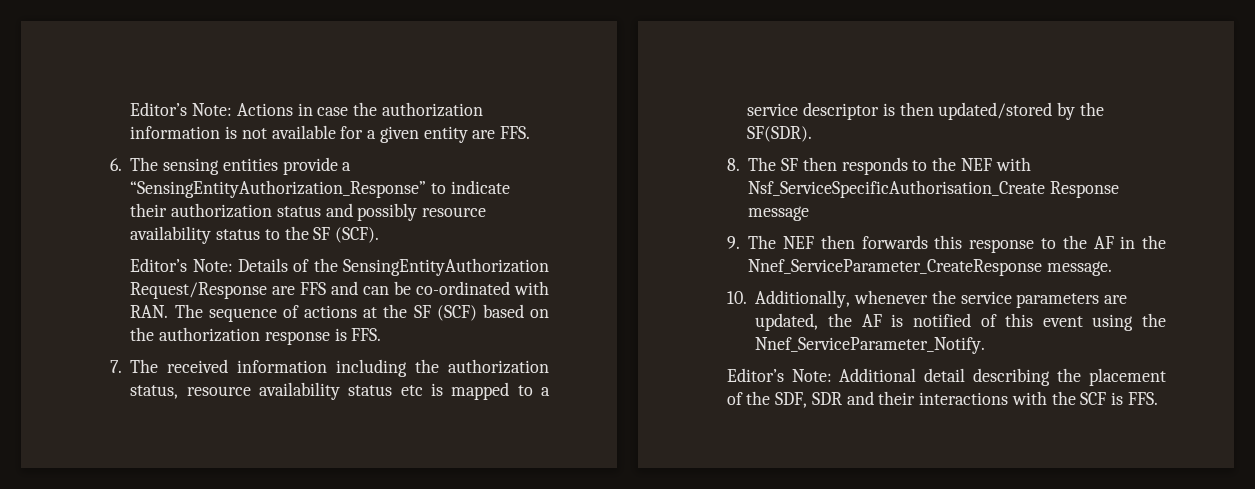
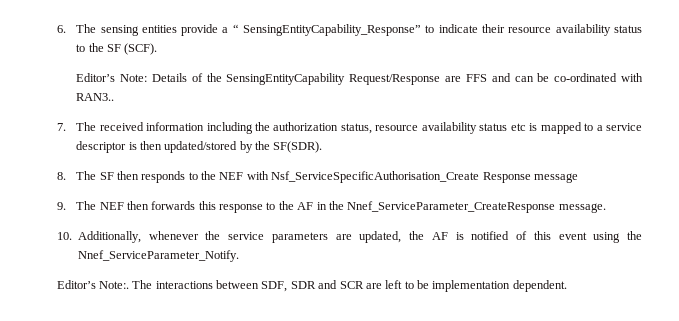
- Editor’s Note: Actions in case the authorization information is not available for a given entity are FFS.
- 6. The sensing entities provide a “SensingEntityAuthorization_Response” to indicate their authorization status and possibly resource availability status to the SF (SCF).
+ 6. The sensing entities provide a “ SensingEntityCapability_Response” to indicate their resource availability status to the SF (SCF).
- Editor’s Note: Details of the SensingEntityAuthorization Request/Response are FFS and can be co-ordinated with RAN. The sequence of actions at the SF (SCF) based on the authorization response is FFS.
+ Editor’s Note: Details of the SensingEntityCapability Request/Response are FFS and can be co-ordinated with RAN3..
- Editor’s Note: Additional detail describing the placement of the SDF, SDR and their interactions with the SCF is FFS.
+ Editor’s Note:. The interactions between SDF, SDR and SCR are left to be implementation dependent.

